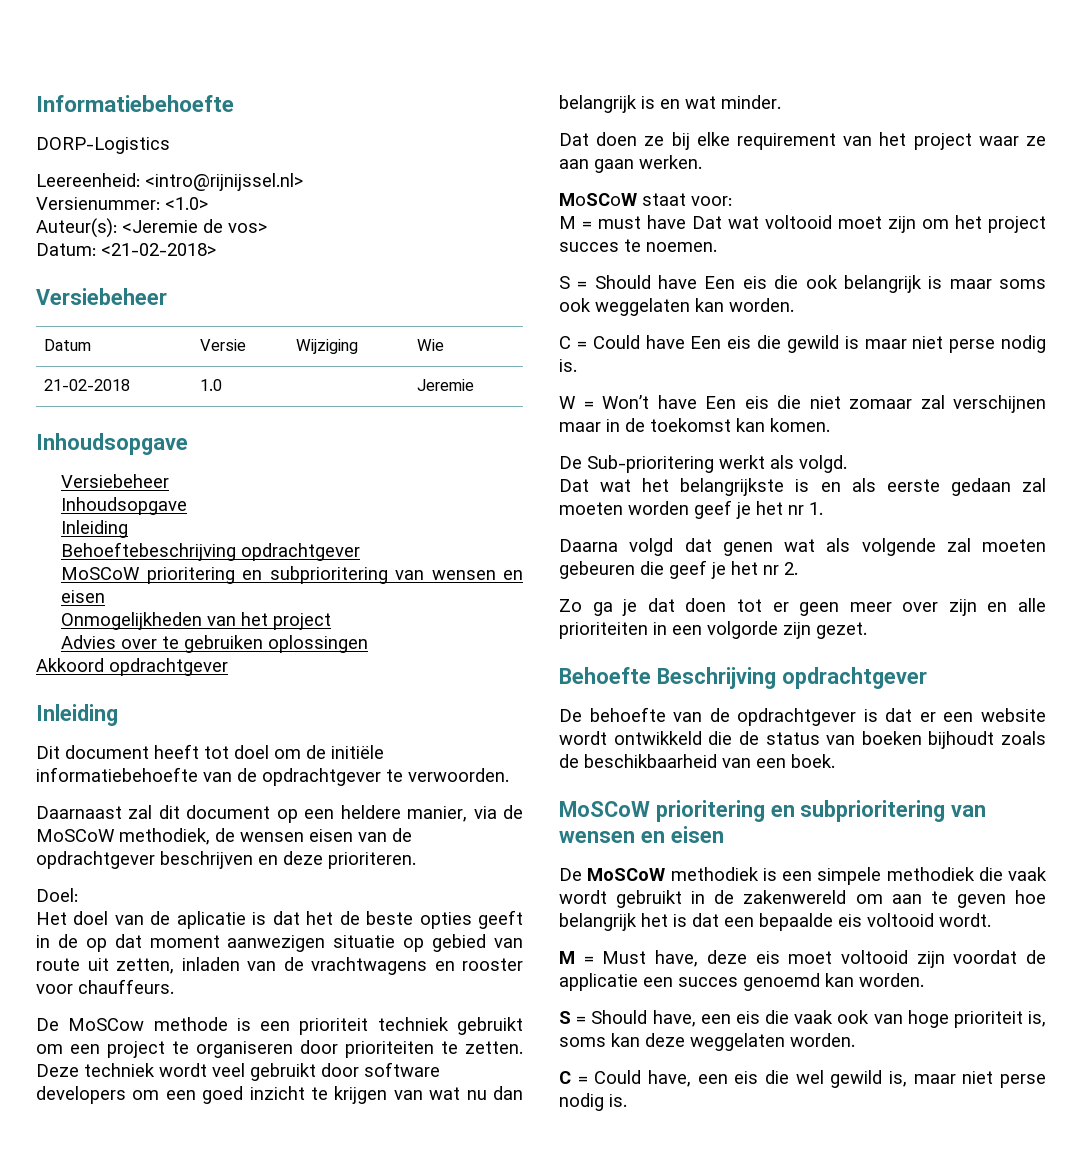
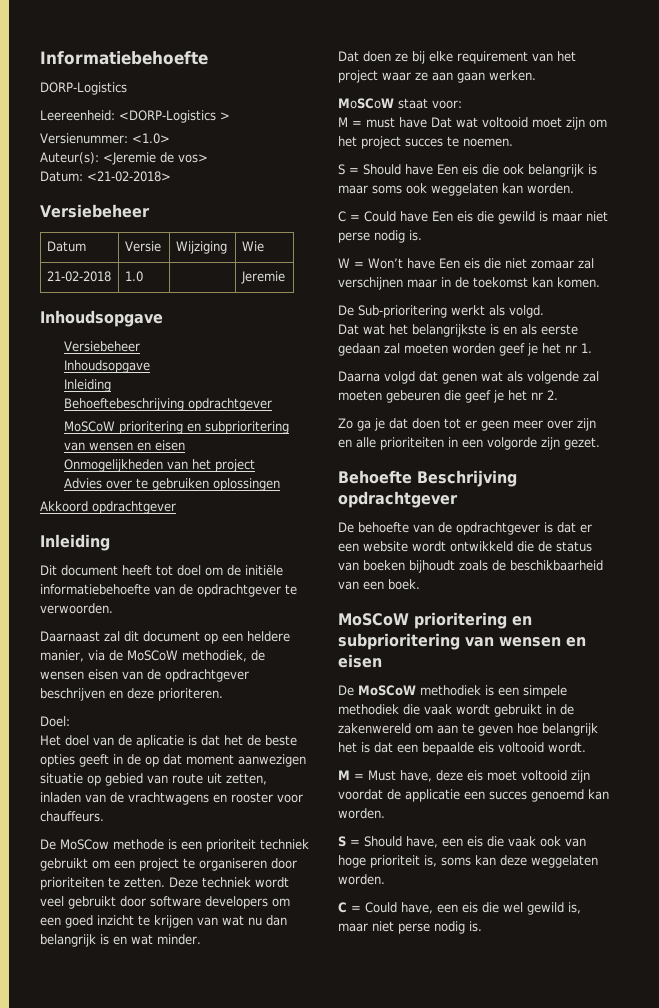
- Leereenheid: <intro@rijnijssel.nl>
+ Leereenheid: <DORP-Logistics >

